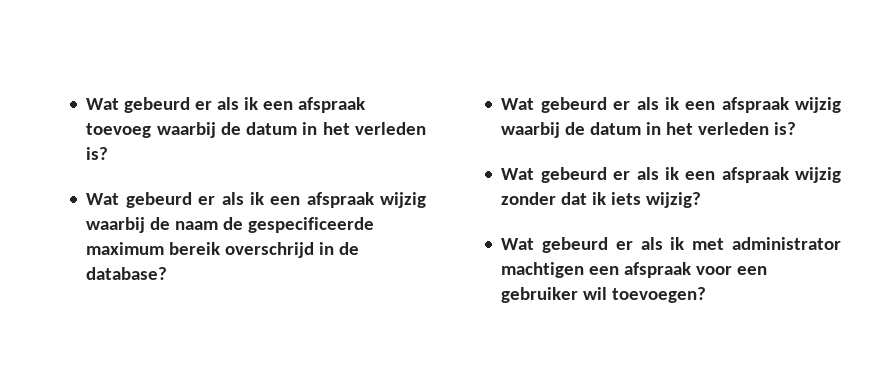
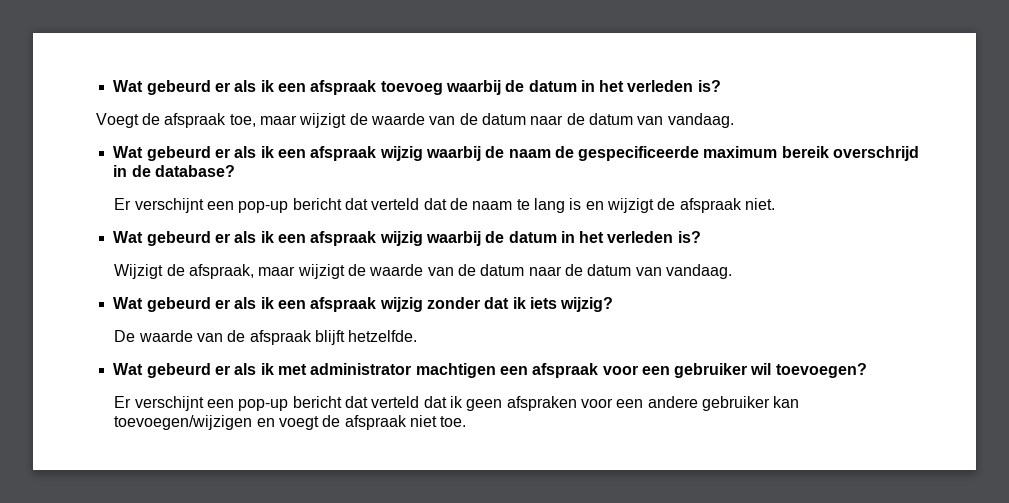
+ Voegt de afspraak toe, maar wijzigt de waarde van de datum naar de datum van vandaag.
+ Er verschijnt een pop-up bericht dat verteld dat de naam te lang is en wijzigt de afspraak niet.
+ Wijzigt de afspraak, maar wijzigt de waarde van de datum naar de datum van vandaag.
+ De waarde van de afspraak blijft hetzelfde.
+ Er verschijnt een pop-up bericht dat verteld dat ik geen afspraken voor een andere gebruiker kan toevoegen/wijzigen en voegt de afspraak niet toe.

